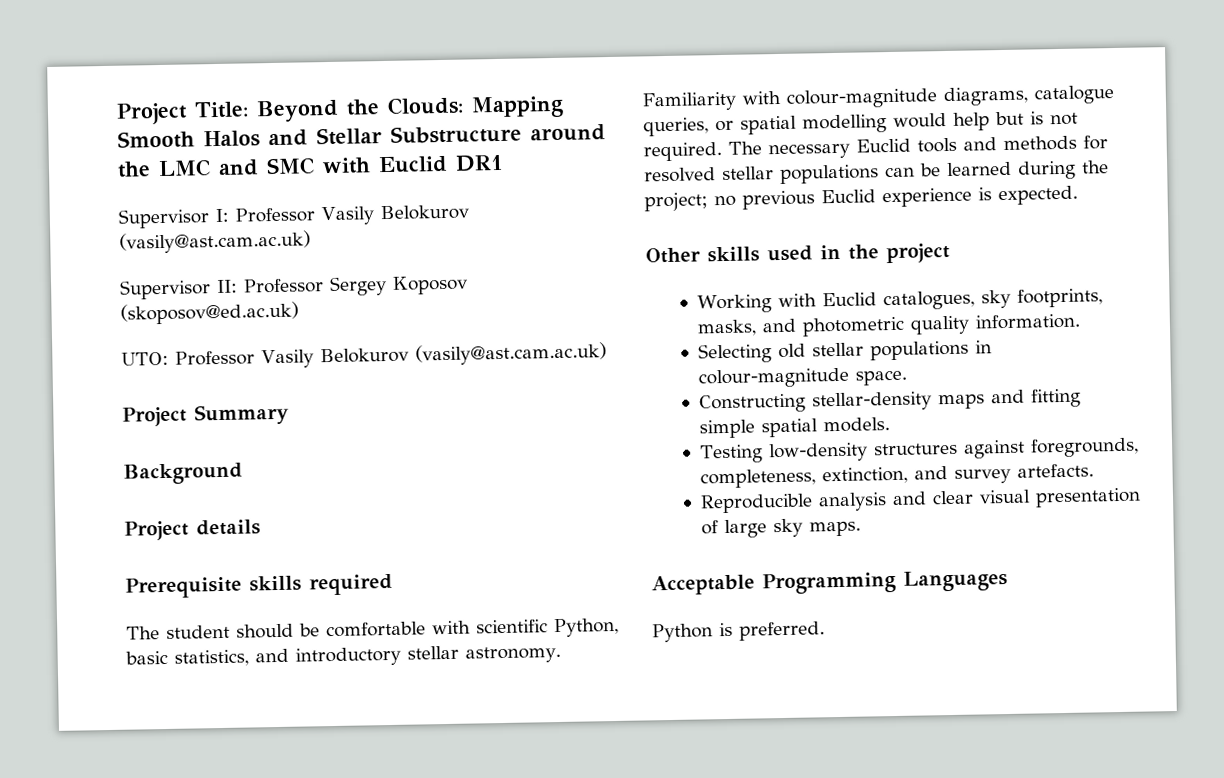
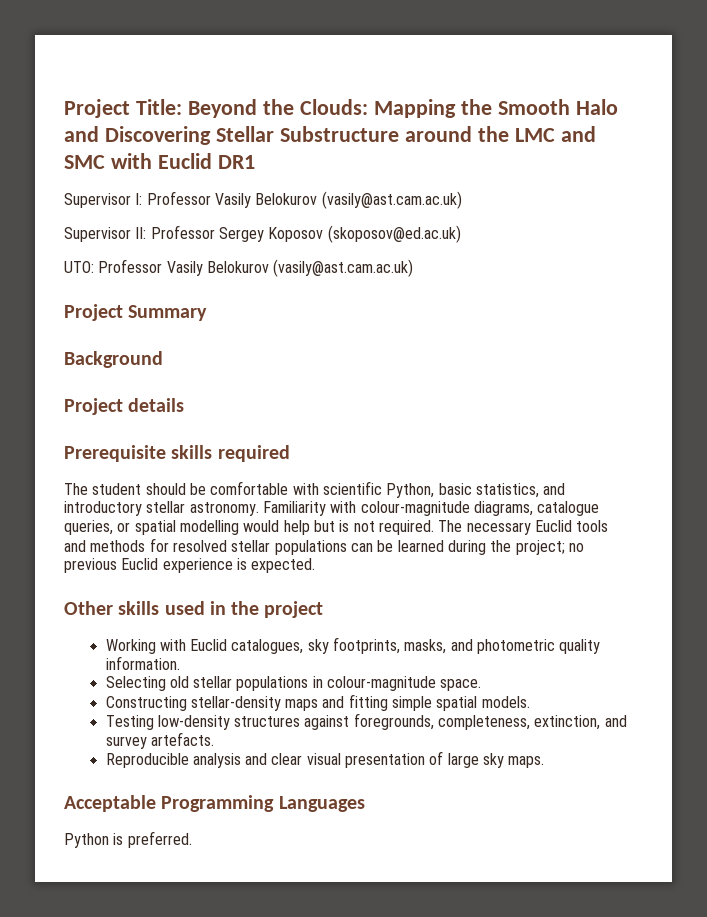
- Project Title: Beyond the Clouds: Mapping Smooth Halos and Stellar Substructure around the LMC and SMC with Euclid DR1
+ Project Title: Beyond the Clouds: Mapping the Smooth Halo and Discovering Stellar Substructure around the LMC and SMC with Euclid DR1

